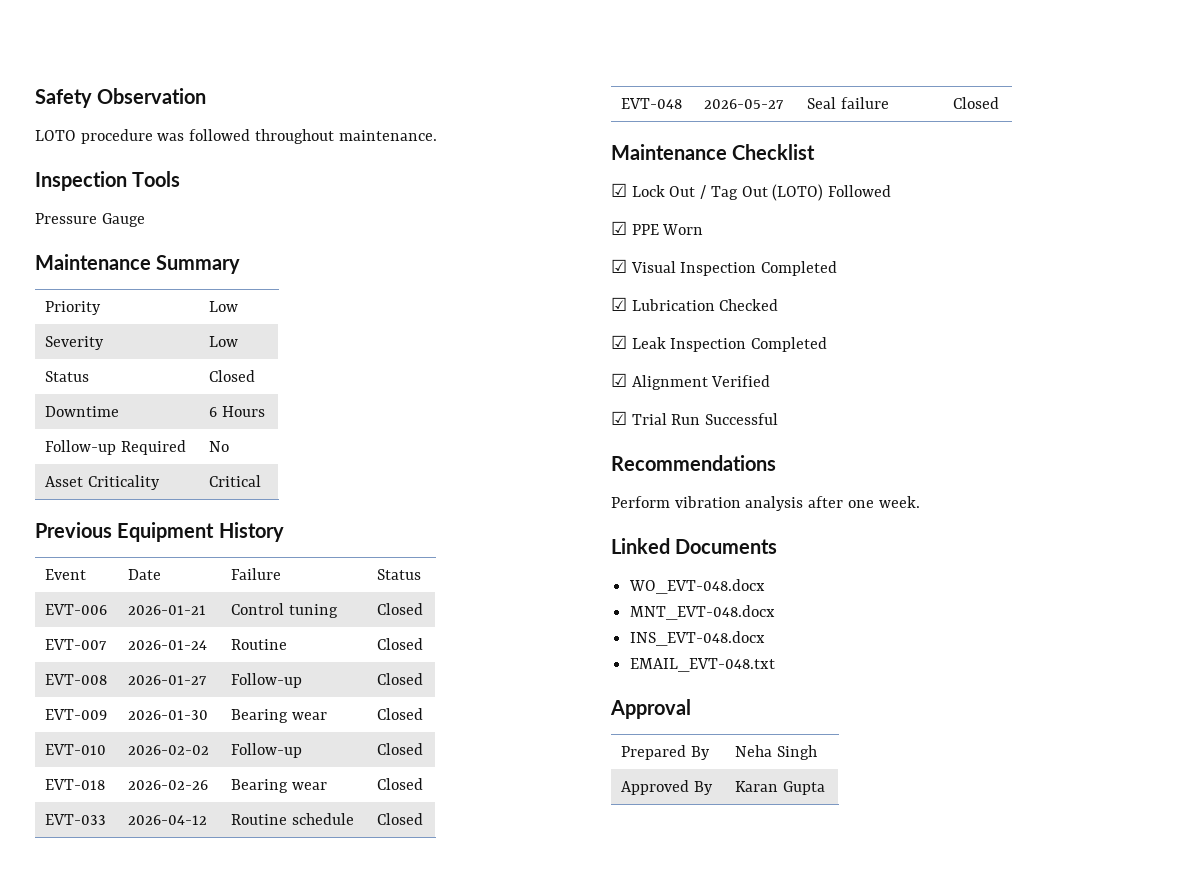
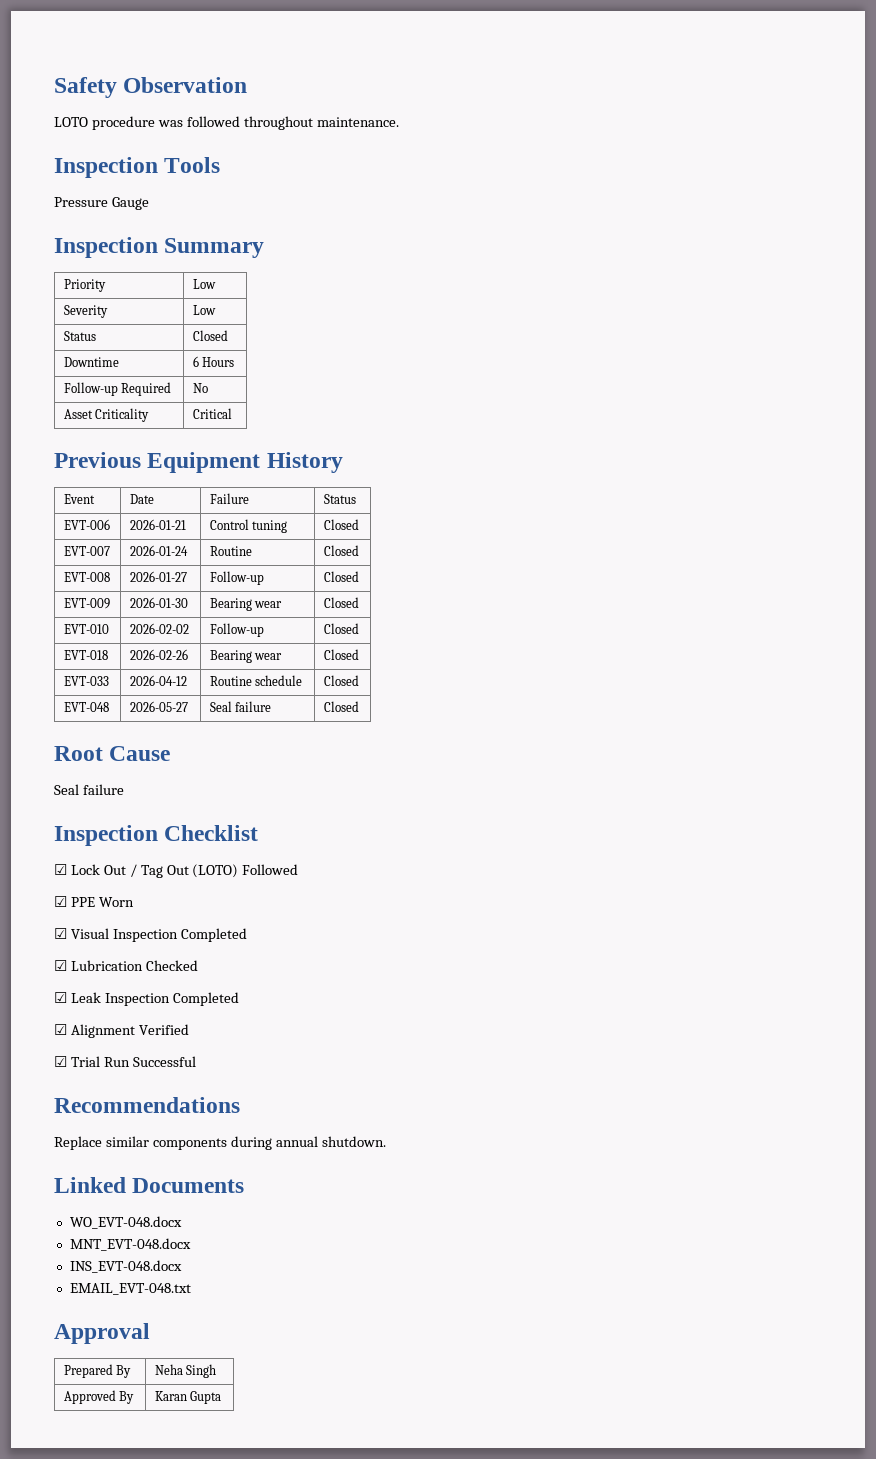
- Maintenance Summary
+ Inspection Summary
- Maintenance Checklist
+ Root Cause
+ Seal failure
+ Inspection Checklist
- Perform vibration analysis after one week.
+ Replace similar components during annual shutdown.

